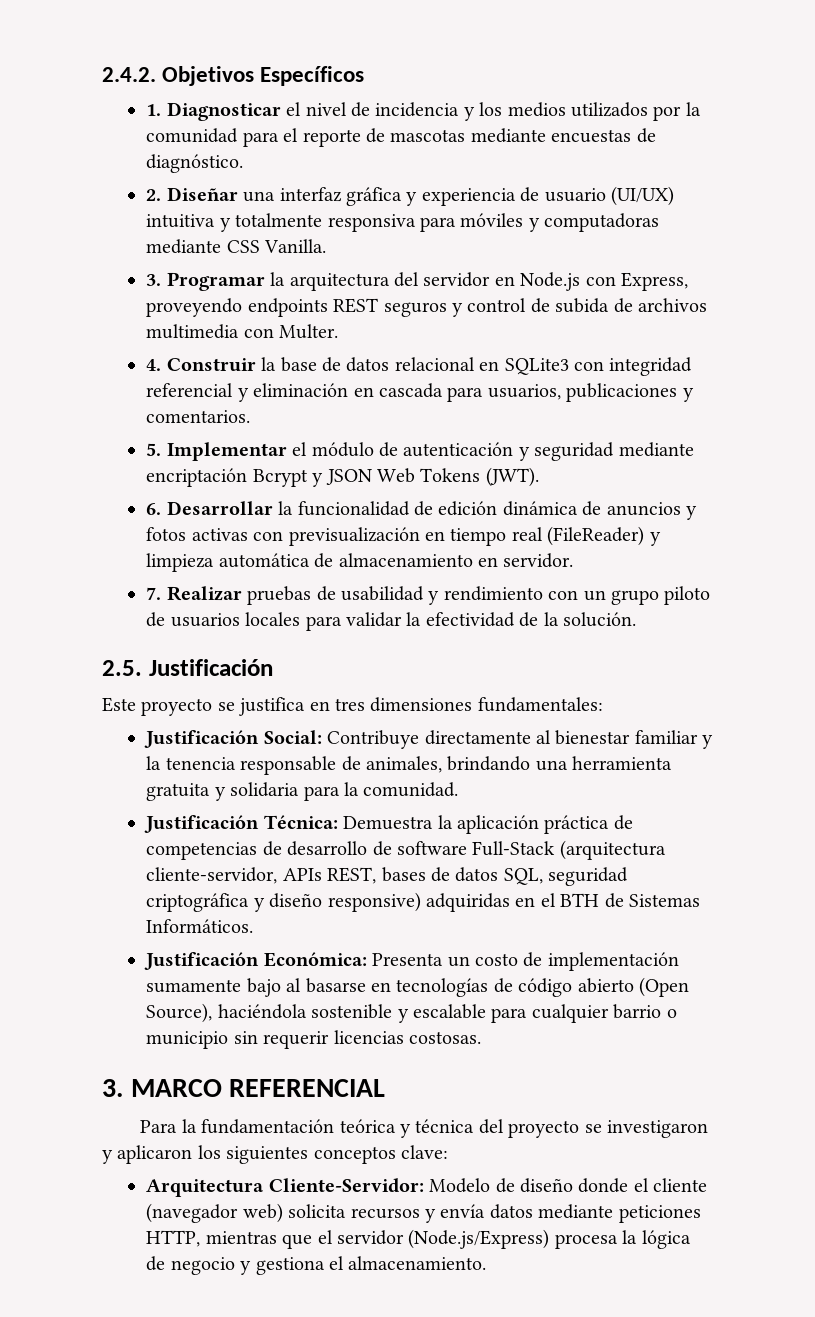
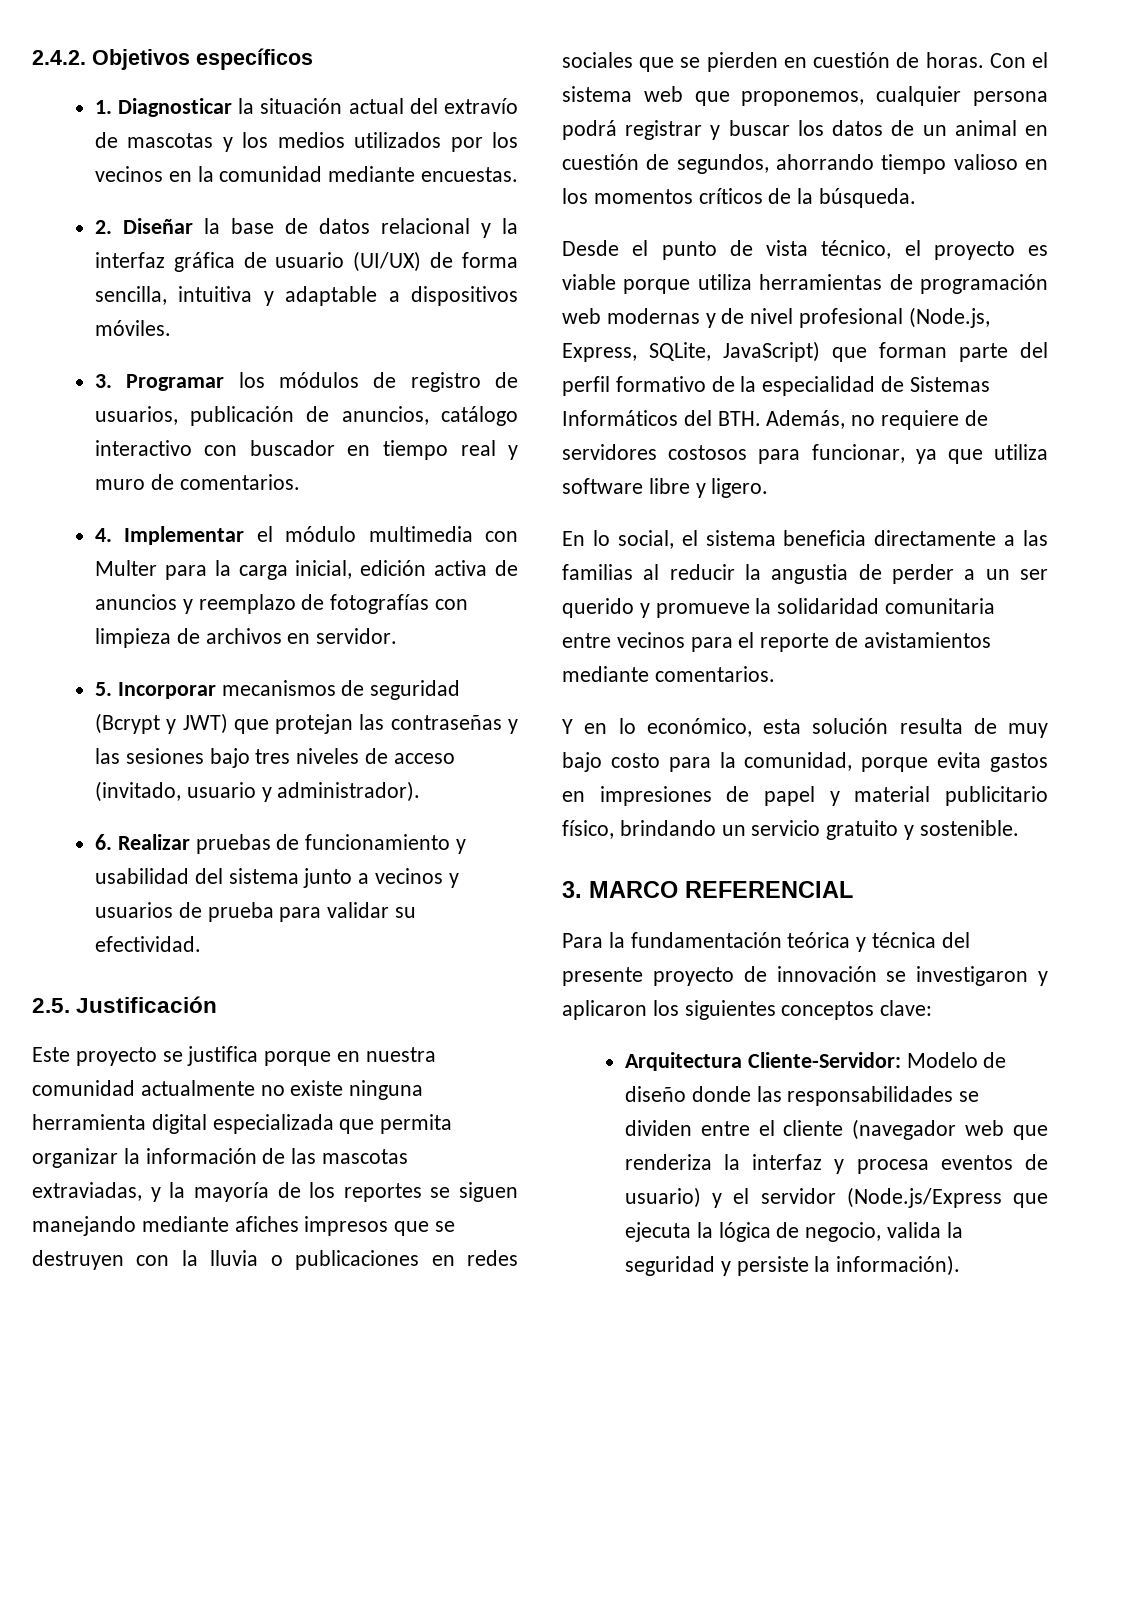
- 2.4.2. Objetivos Específicos
+ 2.4.2. Objetivos específicos
- 1. Diagnosticar el nivel de incidencia y los medios utilizados por la comunidad para el reporte de mascotas mediante encuestas de diagnóstico.
- 2. Diseñar una interfaz gráfica y experiencia de usuario (UI/UX) intuitiva y totalmente responsiva para móviles y computadoras mediante CSS Vanilla.
- 3. Programar la arquitectura del servidor en Node.js con Express, proveyendo endpoints REST seguros y control de subida de archivos multimedia con Multer.
- 4. Construir la base de datos relacional en SQLite3 con integridad referencial y eliminación en cascada para usuarios, publicaciones y comentarios.
- 5. Implementar el módulo de autenticación y seguridad mediante encriptación Bcrypt y JSON Web Tokens (JWT).
- 6. Desarrollar la funcionalidad de edición dinámica de anuncios y fotos activas con previsualización en tiempo real (FileReader) y limpieza automática de almacenamiento en servidor.
- 7. Realizar pruebas de usabilidad y rendimiento con un grupo piloto de usuarios locales para validar la efectividad de la solución.
+ 1. Diagnosticar la situación actual del extravío de mascotas y los medios utilizados por los vecinos en la comunidad mediante encuestas.
+ 2. Diseñar la base de datos relacional y la interfaz gráfica de usuario (UI/UX) de forma sencilla, intuitiva y adaptable a dispositivos móviles.
+ 3. Programar los módulos de registro de usuarios, publicación de anuncios, catálogo interactivo con buscador en tiempo real y muro de comentarios.
+ 4. Implementar el módulo multimedia con Multer para la carga inicial, edición activa de anuncios y reemplazo de fotografías con limpieza de archivos en servidor.
+ 5. Incorporar mecanismos de seguridad (Bcrypt y JWT) que protejan las contraseñas y las sesiones bajo tres niveles de acceso (invitado, usuario y administrador).
+ 6. Realizar pruebas de funcionamiento y usabilidad del sistema junto a vecinos y usuarios de prueba para validar su efectividad.
- Este proyecto se justifica en tres dimensiones fundamentales:
- Justificación Social: Contribuye directamente al bienestar familiar y la tenencia responsable de animales, brindando una herramienta gratuita y solidaria para la comunidad.
- Justificación Técnica: Demuestra la aplicación práctica de competencias de desarrollo de software Full-Stack (arquitectura cliente-servidor, APIs REST, bases de datos SQL, seguridad criptográfica y diseño responsive) adquiridas en el BTH de Sistemas Informáticos.
- Justificación Económica: Presenta un costo de implementación sumamente bajo al basarse en tecnologías de código abierto (Open Source), haciéndola sostenible y escalable para cualquier barrio o municipio sin requerir licencias costosas.
+ Este proyecto se justifica porque en nuestra comunidad actualmente no existe ninguna herramienta digital especializada que permita organizar la información de las mascotas extraviadas, y la mayoría de los reportes se siguen manejando mediante afiches impresos que se destruyen con la lluvia o publicaciones en redes sociales que se pierden en cuestión de horas. Con el sistema web que proponemos, cualquier persona podrá registrar y buscar los datos de un animal en cuestión de segundos, ahorrando tiempo valioso en los momentos críticos de la búsqueda.
+ Desde el punto de vista técnico, el proyecto es viable porque utiliza herramientas de programación web modernas y de nivel profesional (Node.js, Express, SQLite, JavaScript) que forman parte del perfil formativo de la especialidad de Sistemas Informáticos del BTH. Además, no requiere de servidores costosos para funcionar, ya que utiliza software libre y ligero.
+ En lo social, el sistema beneficia directamente a las familias al reducir la angustia de perder a un ser querido y promueve la solidaridad comunitaria entre vecinos para el reporte de avistamientos mediante comentarios.
+ Y en lo económico, esta solución resulta de muy bajo costo para la comunidad, porque evita gastos en impresiones de papel y material publicitario físico, brindando un servicio gratuito y sostenible.
- Para la fundamentación teórica y técnica del proyecto se investigaron y aplicaron los siguientes conceptos clave:
+ Para la fundamentación teórica y técnica del presente proyecto de innovación se investigaron y aplicaron los siguientes conceptos clave:
- Arquitectura Cliente-Servidor: Modelo de diseño donde el cliente (navegador web) solicita recursos y envía datos mediante peticiones HTTP, mientras que el servidor (Node.js/Express) procesa la lógica de negocio y gestiona el almacenamiento.
+ Arquitectura Cliente-Servidor: Modelo de diseño donde las responsabilidades se dividen entre el cliente (navegador web que renderiza la interfaz y procesa eventos de usuario) y el servidor (Node.js/Express que ejecuta la lógica de negocio, valida la seguridad y persiste la información).

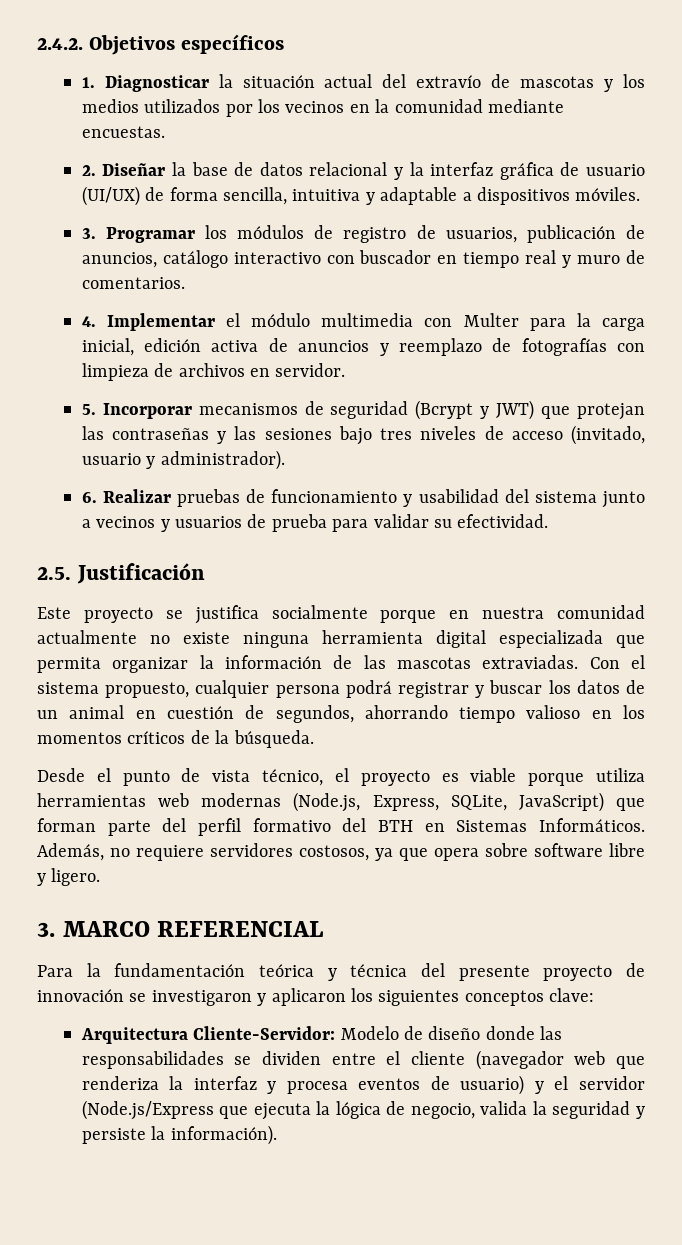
- Este proyecto se justifica porque en nuestra comunidad actualmente no existe ninguna herramienta digital especializada que permita organizar la información de las mascotas extraviadas, y la mayoría de los reportes se siguen manejando mediante afiches impresos que se destruyen con la lluvia o publicaciones en redes sociales que se pierden en cuestión de horas. Con el sistema web que proponemos, cualquier persona podrá registrar y buscar los datos de un animal en cuestión de segundos, ahorrando tiempo valioso en los momentos críticos de la búsqueda.
+ Este proyecto se justifica socialmente porque en nuestra comunidad actualmente no existe ninguna herramienta digital especializada que permita organizar la información de las mascotas extraviadas. Con el sistema propuesto, cualquier persona podrá registrar y buscar los datos de un animal en cuestión de segundos, ahorrando tiempo valioso en los momentos críticos de la búsqueda.
- Desde el punto de vista técnico, el proyecto es viable porque utiliza herramientas de programación web modernas y de nivel profesional (Node.js, Express, SQLite, JavaScript) que forman parte del perfil formativo de la especialidad de Sistemas Informáticos del BTH. Además, no requiere de servidores costosos para funcionar, ya que utiliza software libre y ligero.
- En lo social, el sistema beneficia directamente a las familias al reducir la angustia de perder a un ser querido y promueve la solidaridad comunitaria entre vecinos para el reporte de avistamientos mediante comentarios.
- Y en lo económico, esta solución resulta de muy bajo costo para la comunidad, porque evita gastos en impresiones de papel y material publicitario físico, brindando un servicio gratuito y sostenible.
+ Desde el punto de vista técnico, el proyecto es viable porque utiliza herramientas web modernas (Node.js, Express, SQLite, JavaScript) que forman parte del perfil formativo del BTH en Sistemas Informáticos. Además, no requiere servidores costosos, ya que opera sobre software libre y ligero.

